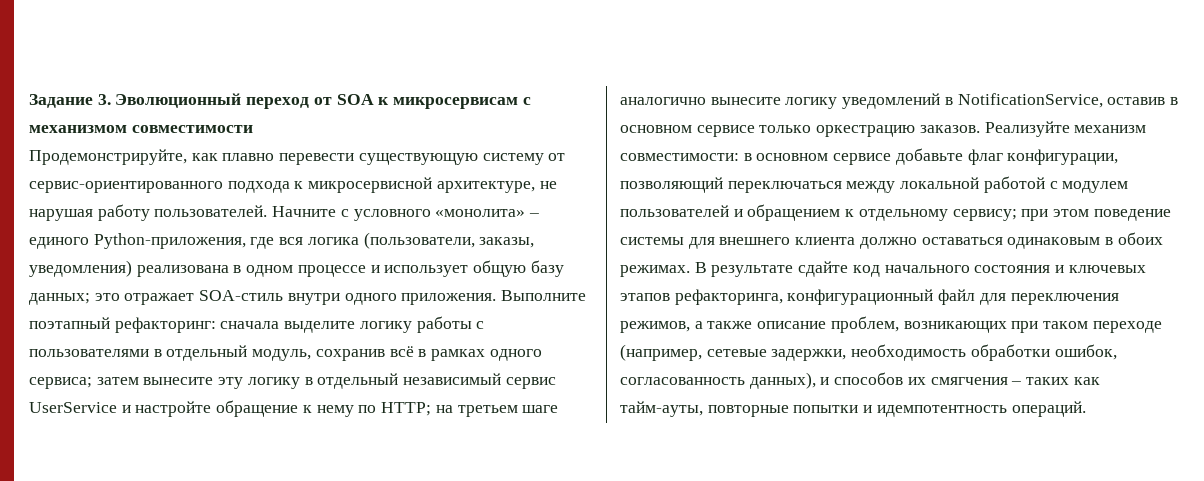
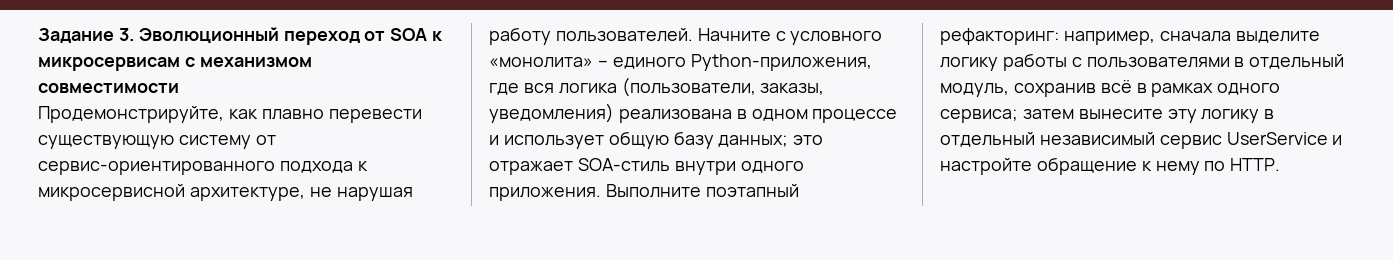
- Выполните поэтапный рефакторинг: сначала выделите логику работы с пользователями в отдельный модуль, сохранив всё в рамках одного сервиса; затем вынесите эту логику в отдельный независимый сервис UserService и настройте обращение к нему по HTTP; на третьем шаге аналогично вынесите логику уведомлений в NotificationService, оставив в основном сервисе только оркестрацию заказов. Реализуйте механизм совместимости: в основном сервисе добавьте флаг конфигурации, позволяющий переключаться между локальной работой с модулем пользователей и обращением к отдельному сервису; при этом поведение системы для внешнего клиента должно оставаться одинаковым в обоих режимах. В результате сдайте код начального состояния и ключевых этапов рефакторинга, конфигурационный файл для переключения режимов, а также описание проблем, возникающих при таком переходе (например, сетевые задержки, необходимость обработки ошибок, согласованность данных), и способов их смягчения – таких как тайм-ауты, повторные попытки и идемпотентность операций.
+ Выполните поэтапный рефакторинг: например, сначала выделите логику работы с пользователями в отдельный модуль, сохранив всё в рамках одного сервиса; затем вынесите эту логику в отдельный независимый сервис UserService и настройте обращение к нему по HTTP.

